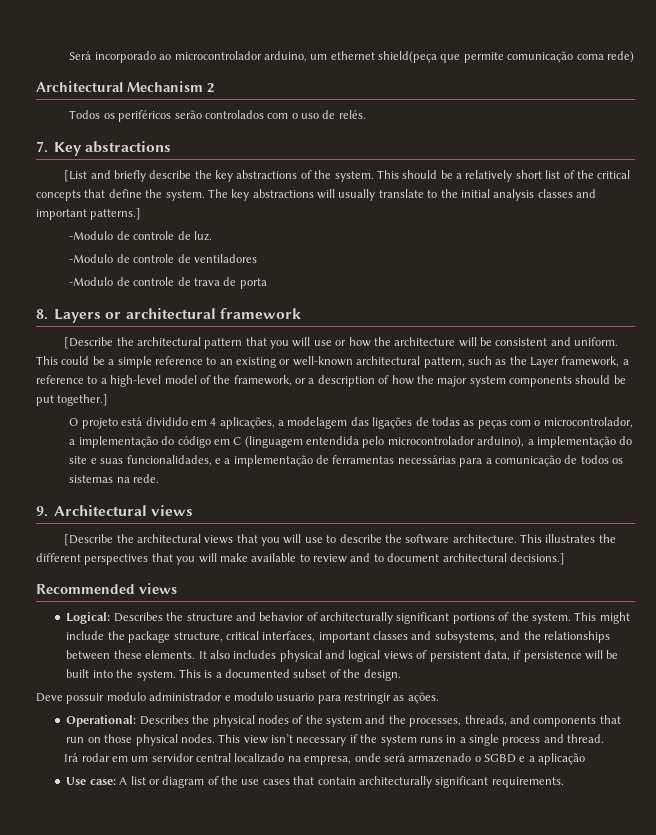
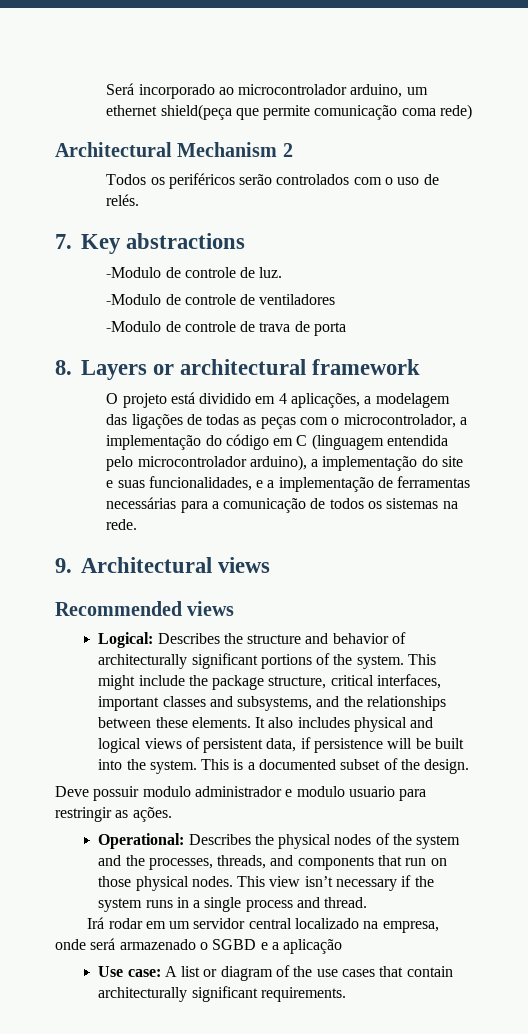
- [List and briefly describe the key abstractions of the system. This should be a relatively short list of the critical concepts that define the system. The key abstractions will usually translate to the initial analysis classes and important patterns.]
- [Describe the architectural pattern that you will use or how the architecture will be consistent and uniform. This could be a simple reference to an existing or well-known architectural pattern, such as the Layer framework, a reference to a high-level model of the framework, or a description of how the major system components should be put together.]
- [Describe the architectural views that you will use to describe the software architecture. This illustrates the different perspectives that you will make available to review and to document architectural decisions.]

